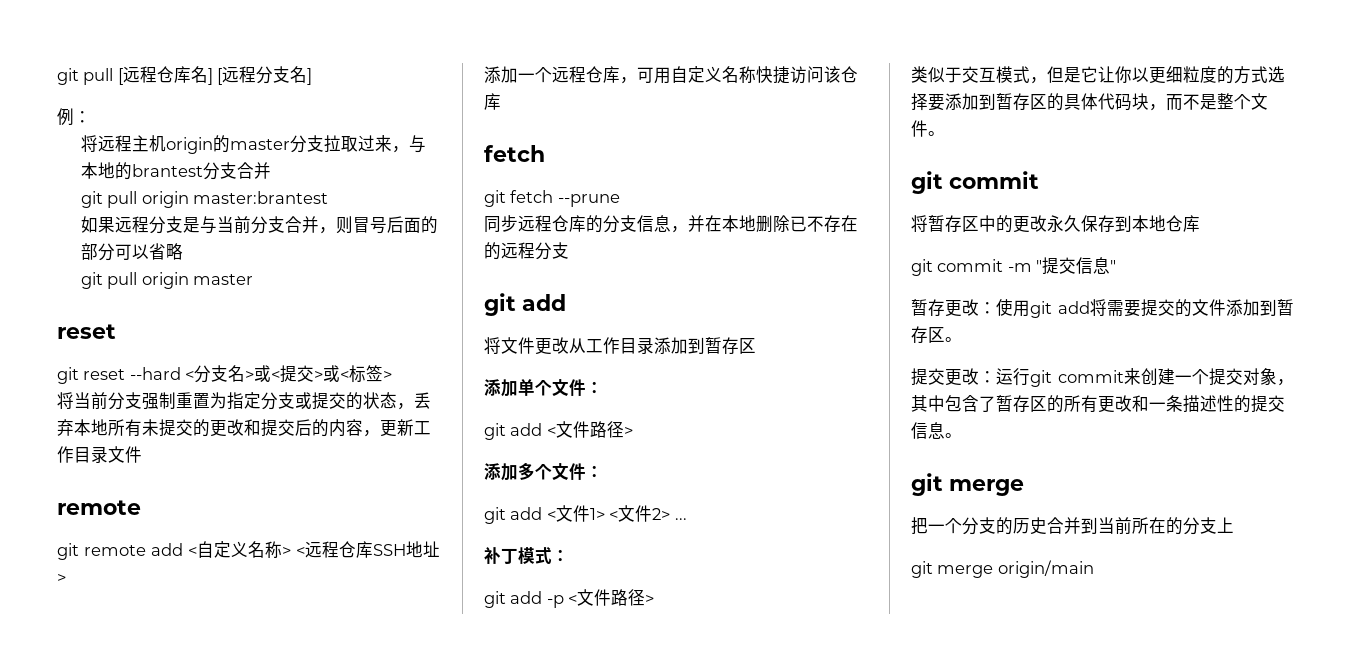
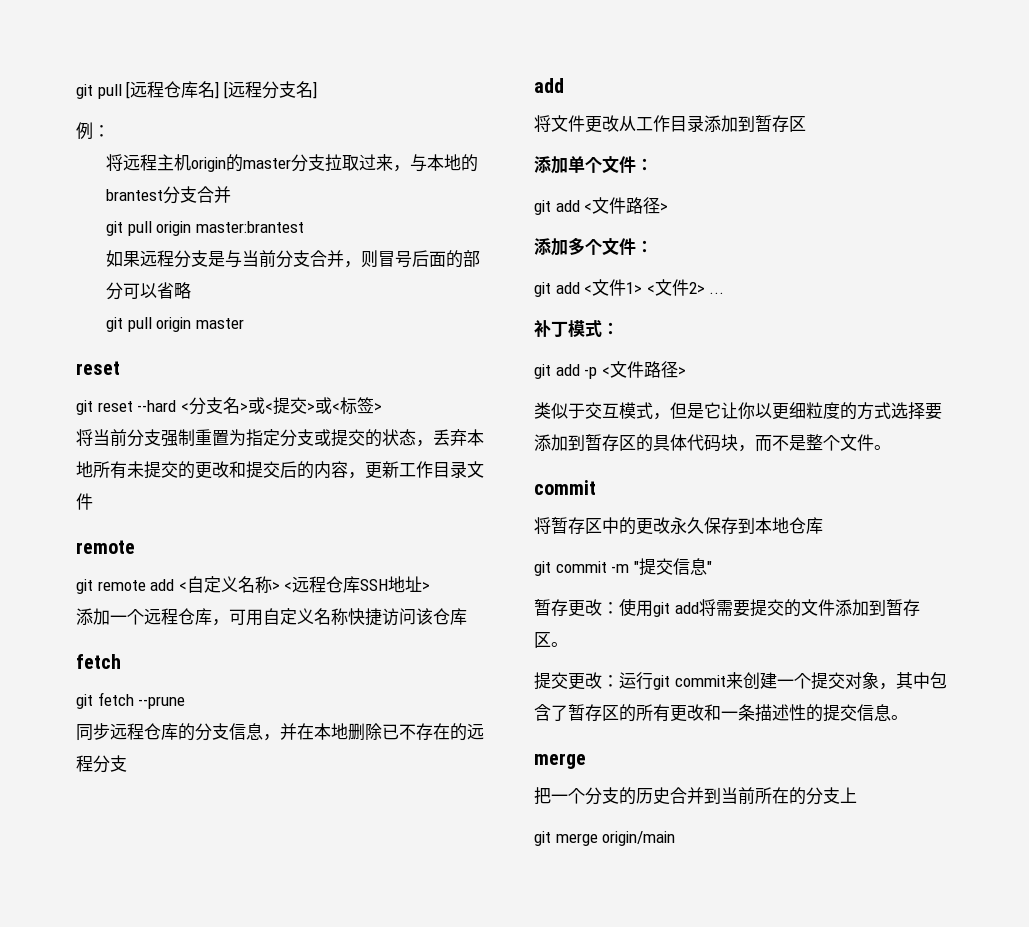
  同步远程仓库的分支信息，并在本地删除已不存在的远程分支
- git add
+ add
  类似于交互模式，但是它让你以更细粒度的方式选择要添加到暂存区的具体代码块，而不是整个文件。
- git commit
+ commit
  提交更改：运行git commit来创建一个提交对象，其中包含了暂存区的所有更改和一条描述性的提交信息。
- git merge
+ merge

